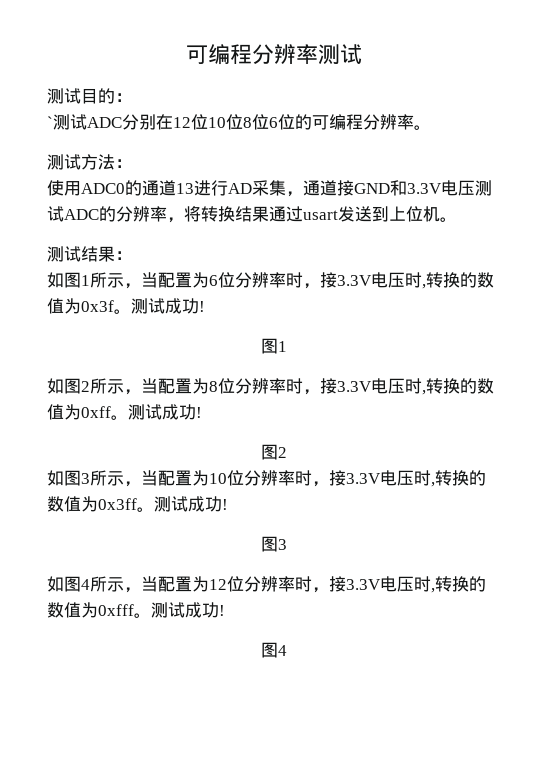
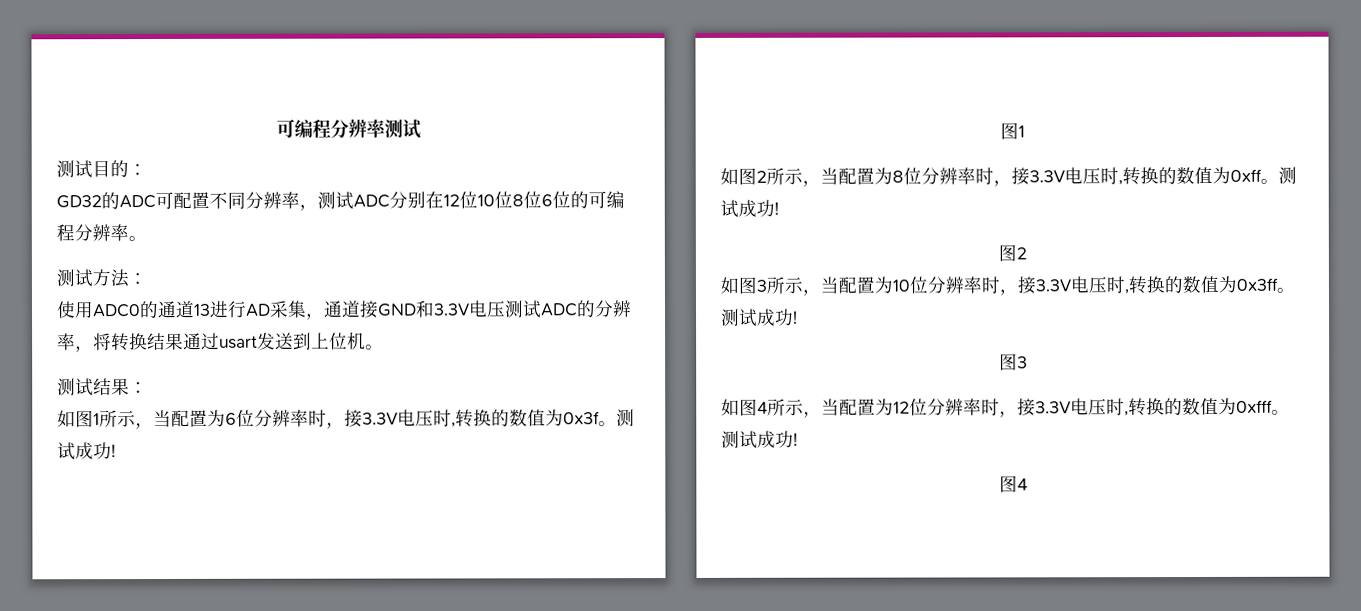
- `测试ADC分别在12位10位8位6位的可编程分辨率。
+ GD32的ADC可配置不同分辨率，测试ADC分别在12位10位8位6位的可编程分辨率。

